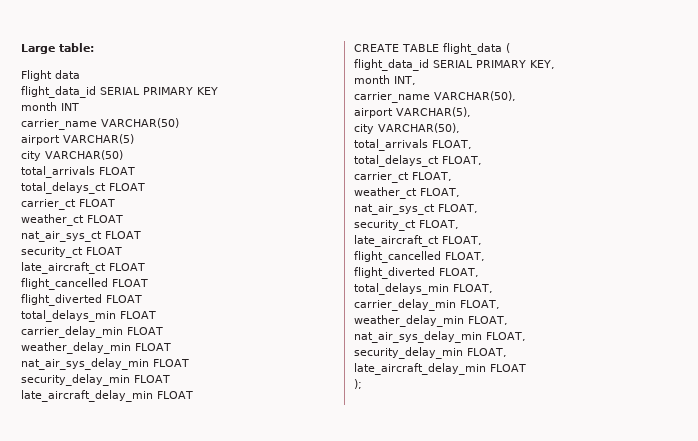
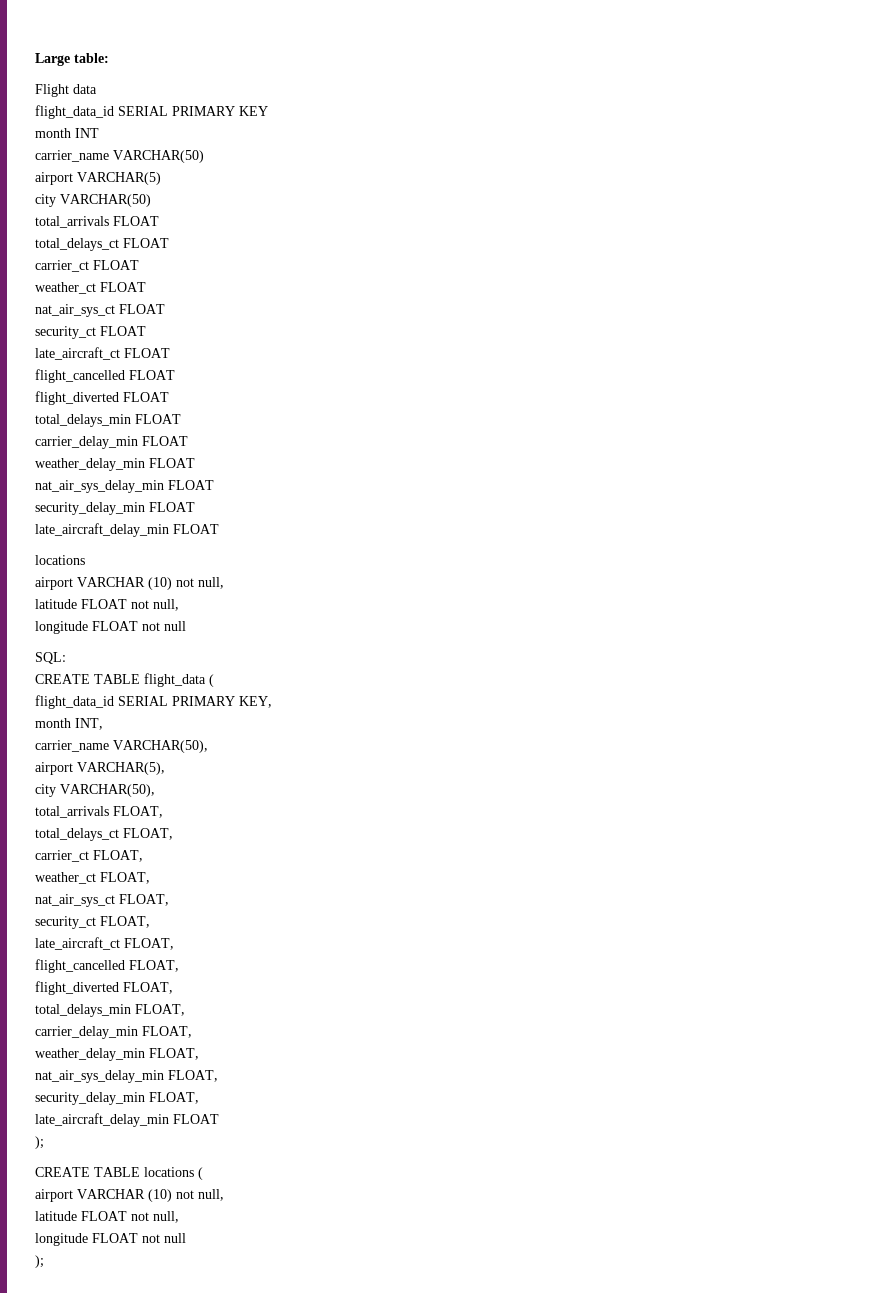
  security_delay_min FLOAT
  late_aircraft_delay_min FLOAT
+ locations
+ airport VARCHAR (10) not null,
+ latitude FLOAT not null,
+ longitude FLOAT not null
+ SQL:
+ CREATE TABLE locations (
+ airport VARCHAR (10) not null,
+ latitude FLOAT not null,
+ longitude FLOAT not null
+ );

